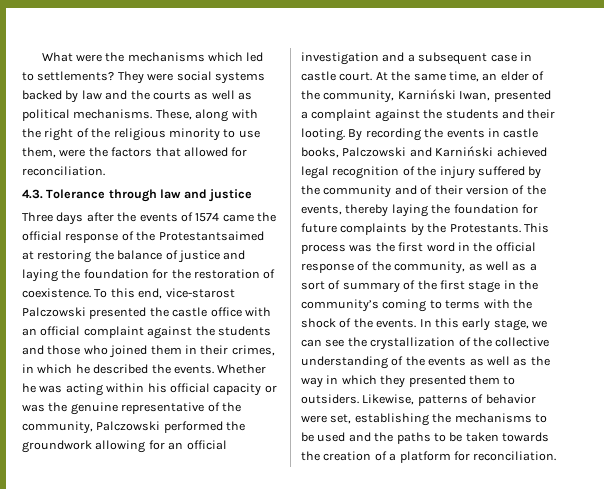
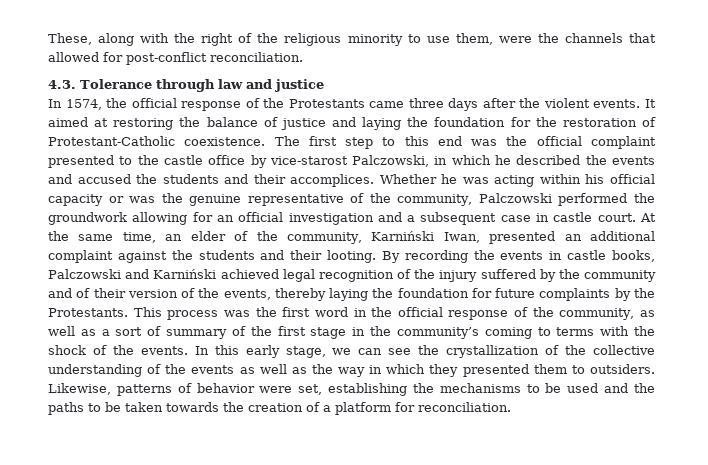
- What were the mechanisms which led to settlements? They were social systems backed by law and the courts as well as political mechanisms. These, along with the right of the religious minority to use them, were the factors that allowed for reconciliation.
+ These, along with the right of the religious minority to use them, were the channels that allowed for post-conflict reconciliation.
- Three days after the events of 1574 came the official response of the Protestantsaimed at restoring the balance of justice and laying the foundation for the restoration of coexistence. To this end, vice-starost Palczowski presented the castle office with an official complaint against the students and those who joined them in their crimes, in which he described the events.
+ In 1574, the official response of the Protestants came three days after the violent events. It aimed at restoring the balance of justice and laying the foundation for the restoration of Protestant-Catholic coexistence. The first step to this end was the official complaint presented to the castle office by vice-starost Palczowski, in which he described the events and accused the students and their accomplices.
- At the same time, an elder of the community, Karniński Iwan, presented a complaint against the students and their looting.
+ At the same time, an elder of the community, Karniński Iwan, presented an additional complaint against the students and their looting.

